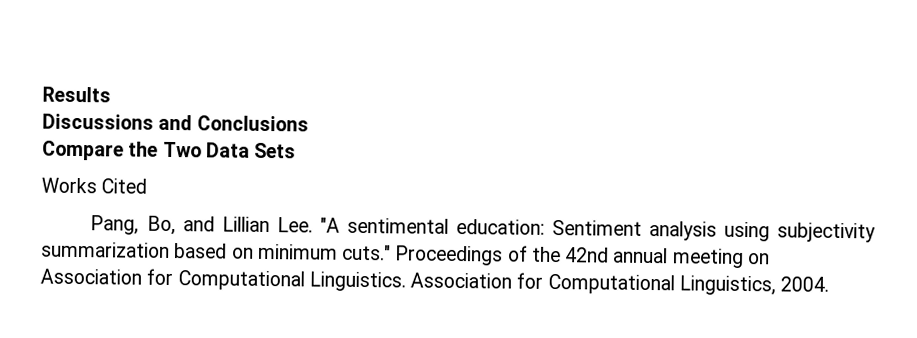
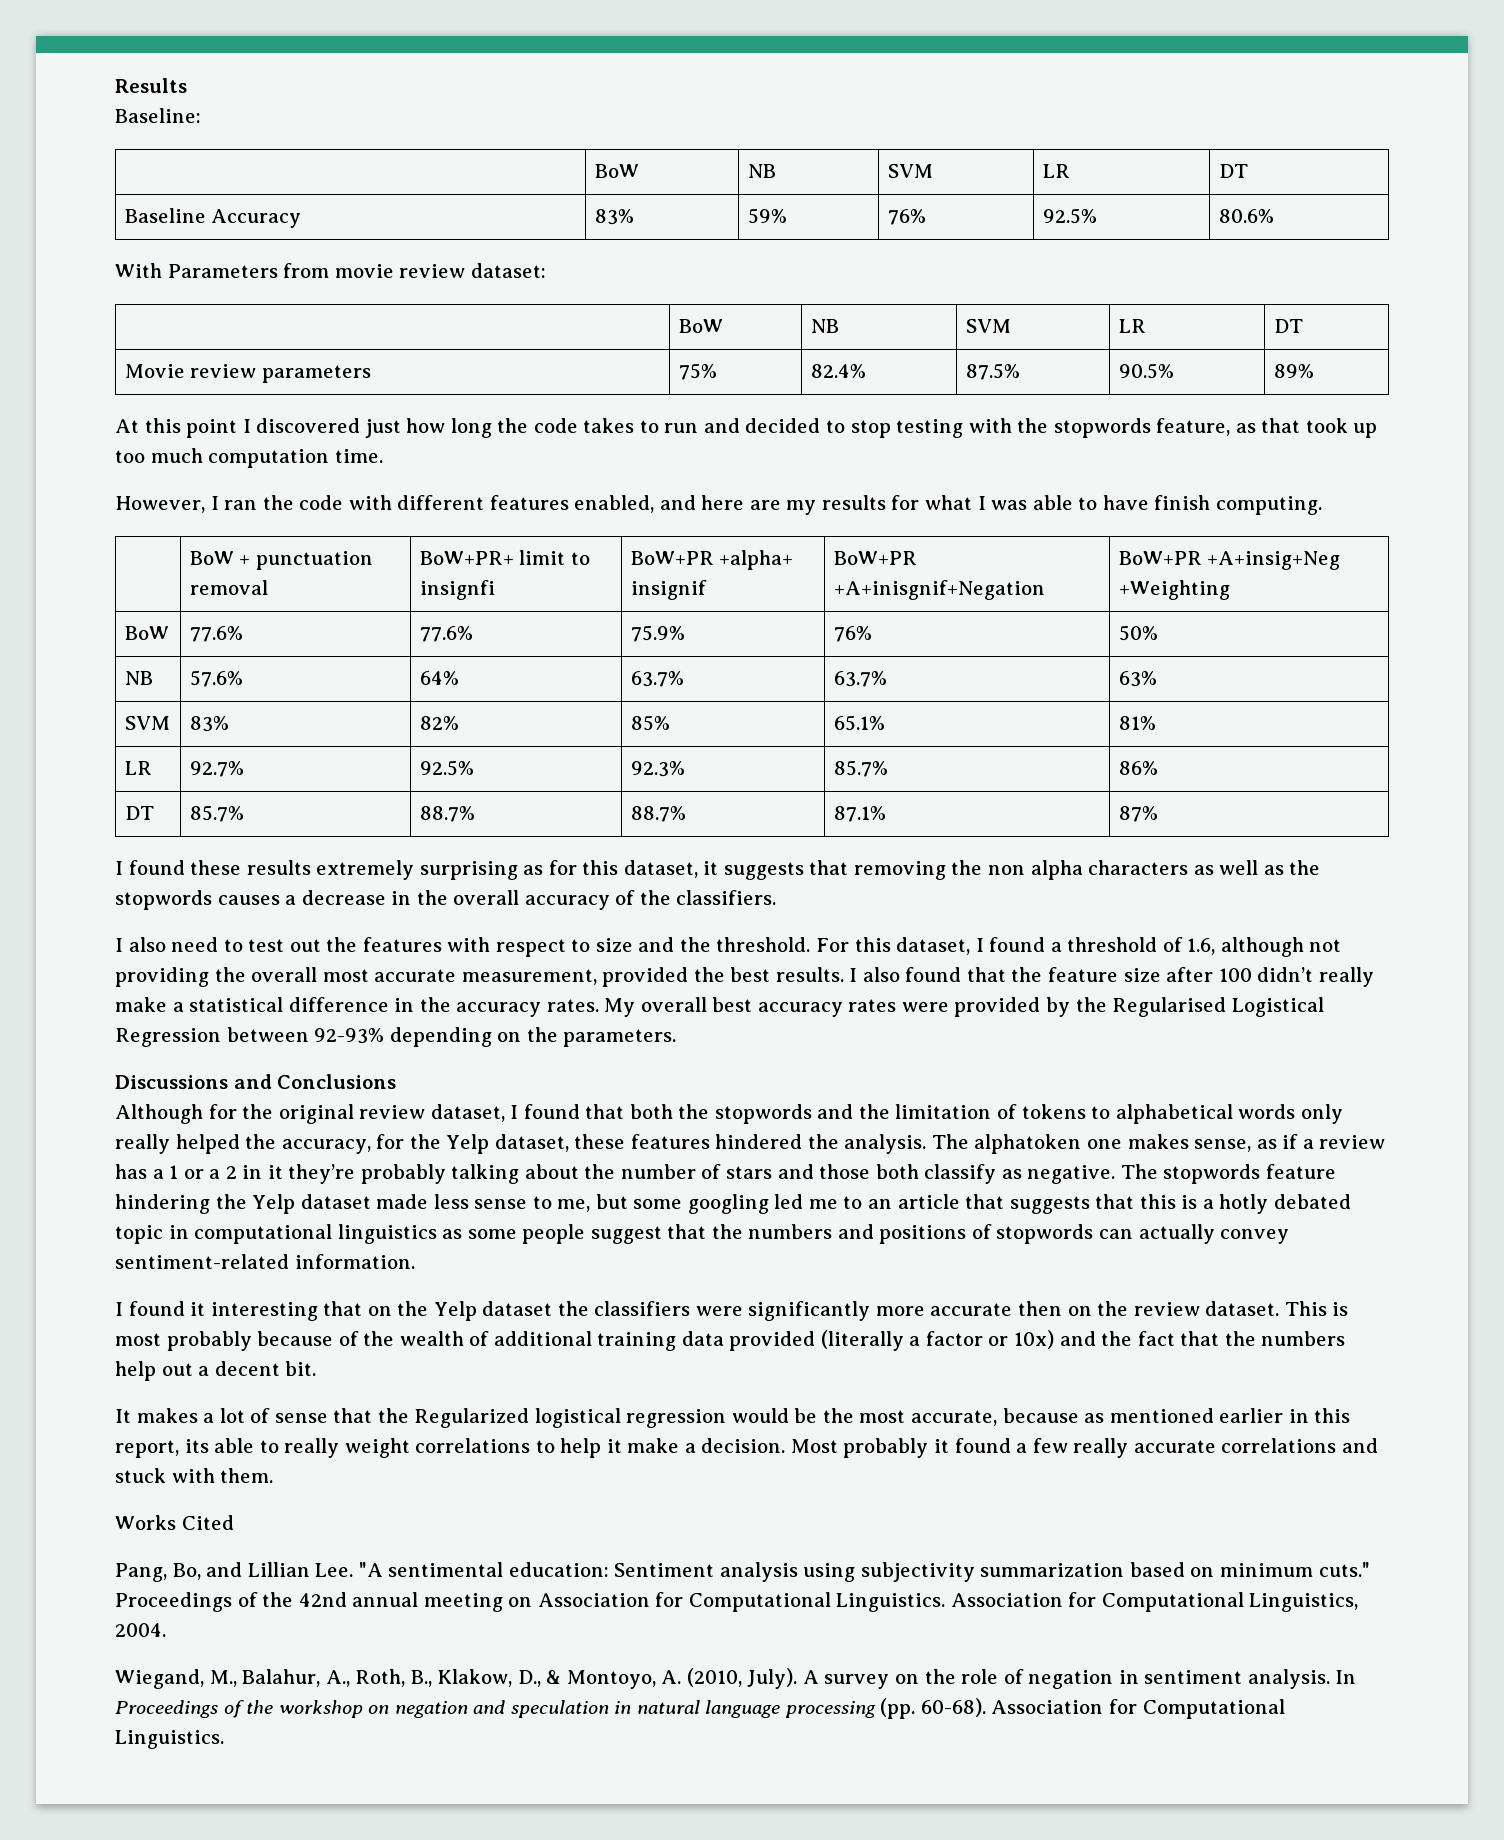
+ Baseline:
+ | BoW | NB | SVM | LR | DT
+ Baseline Accuracy | 83% | 59% | 76% | 92.5% | 80.6%
+ With Parameters from movie review dataset:
+ | BoW | NB | SVM | LR | DT
+ Movie review parameters | 75% | 82.4% | 87.5% | 90.5% | 89%
+ At this point I discovered just how long the code takes to run and decided to stop testing with the stopwords feature, as that took up too much computation time.
+ However, I ran the code with different features enabled, and here are my results for what I was able to have finish computing.
+ | BoW + punctuation removal | BoW+PR+ limit to insignfi | BoW+PR +alpha+ insignif | BoW+PR +A+inisgnif+Negation | BoW+PR +A+insig+Neg +Weighting
+ BoW | 77.6% | 77.6% | 75.9% | 76% | 50%
+ NB | 57.6% | 64% | 63.7% | 63.7% | 63%
+ SVM | 83% | 82% | 85% | 65.1% | 81%
+ LR | 92.7% | 92.5% | 92.3% | 85.7% | 86%
+ DT | 85.7% | 88.7% | 88.7% | 87.1% | 87%
+ I found these results extremely surprising as for this dataset, it suggests that removing the non alpha characters as well as the stopwords causes a decrease in the overall accuracy of the classifiers.
+ I also need to test out the features with respect to size and the threshold. For this dataset, I found a threshold of 1.6, although not providing the overall most accurate measurement, provided the best results. I also found that the feature size after 100 didn’t really make a statistical difference in the accuracy rates. My overall best accuracy rates were provided by the Regularised Logistical Regression between 92-93% depending on the parameters.
  Discussions and Conclusions
- Compare the Two Data Sets
+ Although for the original review dataset, I found that both the stopwords and the limitation of tokens to alphabetical words only really helped the accuracy, for the Yelp dataset, these features hindered the analysis. The alphatoken one makes sense, as if a review has a 1 or a 2 in it they’re probably talking about the number of stars and those both classify as negative. The stopwords feature hindering the Yelp dataset made less sense to me, but some googling led me to an article that suggests that this is a hotly debated topic in computational linguistics as some people suggest that the numbers and positions of stopwords can actually convey sentiment-related information.
+ I found it interesting that on the Yelp dataset the classifiers were significantly more accurate then on the review dataset. This is most probably because of the wealth of additional training data provided (literally a factor or 10x) and the fact that the numbers help out a decent bit.
+ It makes a lot of sense that the Regularized logistical regression would be the most accurate, because as mentioned earlier in this report, its able to really weight correlations to help it make a decision. Most probably it found a few really accurate correlations and stuck with them.
+ Wiegand, M., Balahur, A., Roth, B., Klakow, D., & Montoyo, A. (2010, July). A survey on the role of negation in sentiment analysis. In Proceedings of the workshop on negation and speculation in natural language processing (pp. 60-68). Association for Computational Linguistics.

